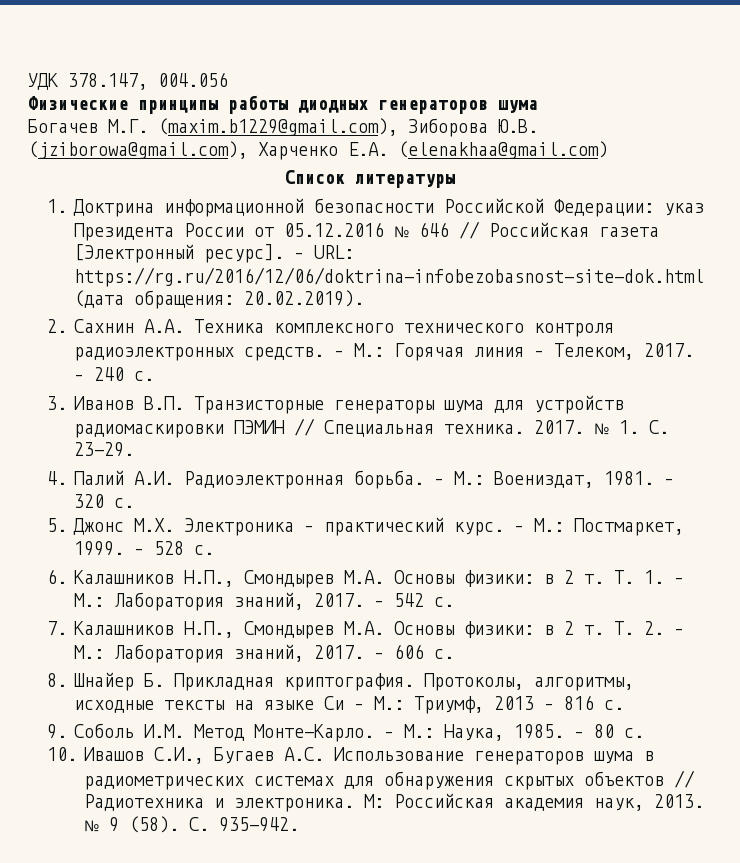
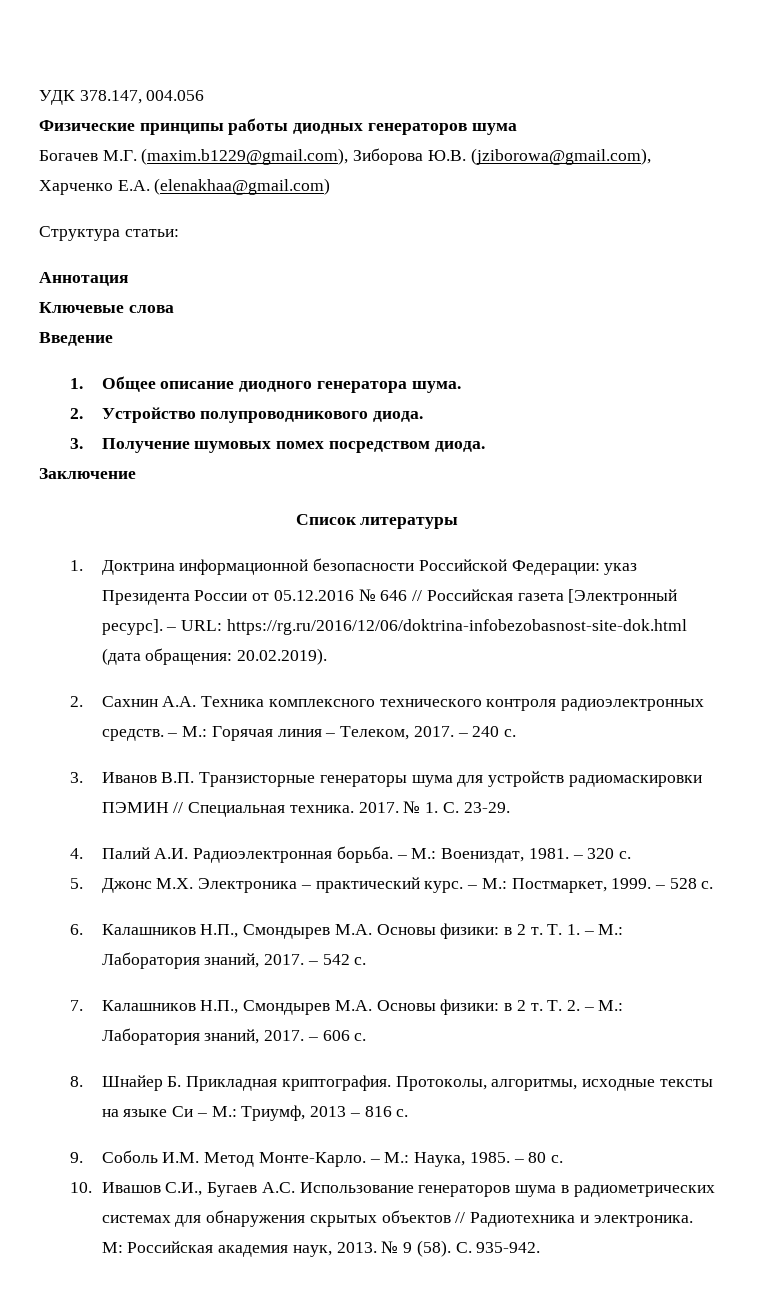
+ Структура статьи:
+ Аннотация
+ Ключевые слова
+ Введение
+ 1. Общее описание диодного генератора шума.
+ 2. Устройство полупроводникового диода.
+ 3. Получение шумовых помех посредством диода.
+ Заключение

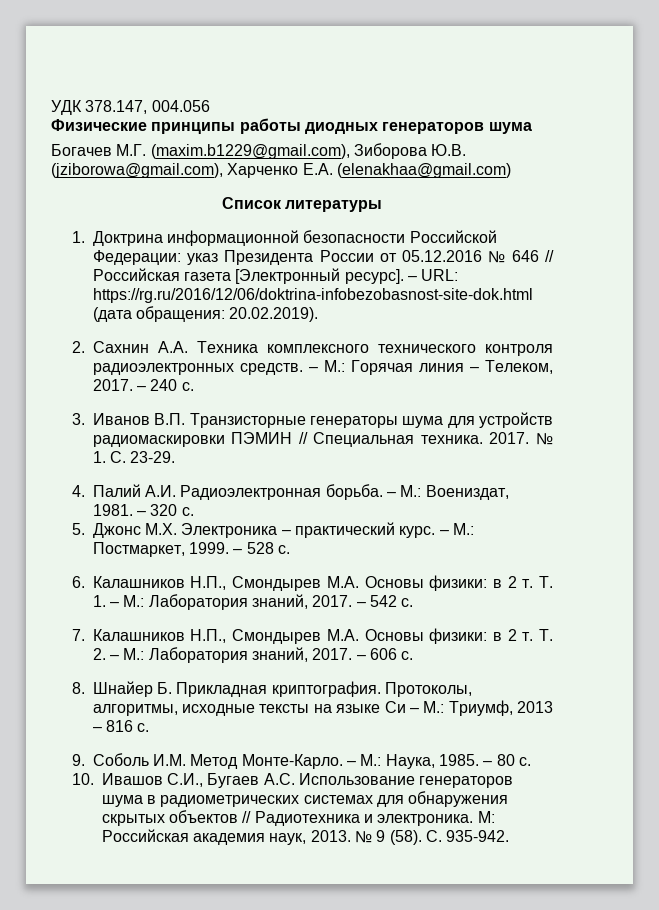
- Структура статьи:
- Аннотация
- Ключевые слова
- Введение
- 1. Общее описание диодного генератора шума.
- 2. Устройство полупроводникового диода.
- 3. Получение шумовых помех посредством диода.
- Заключение

